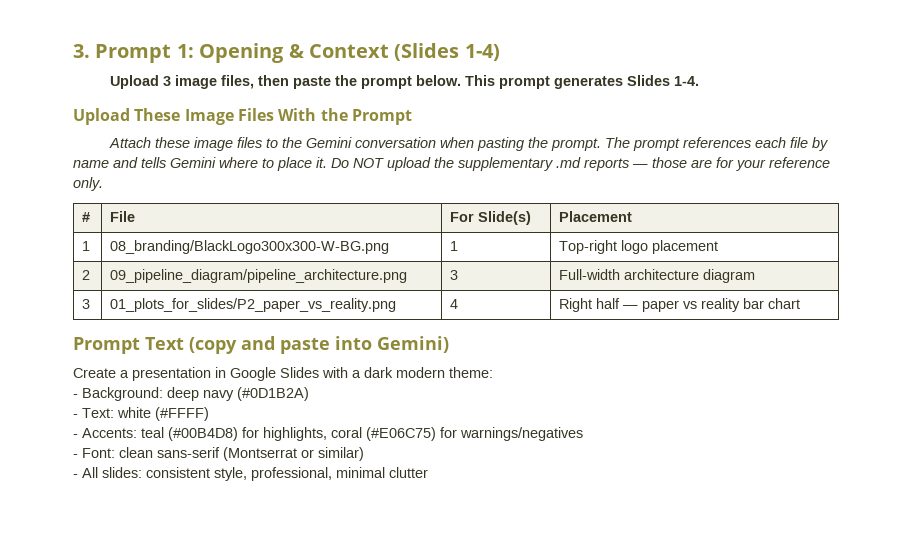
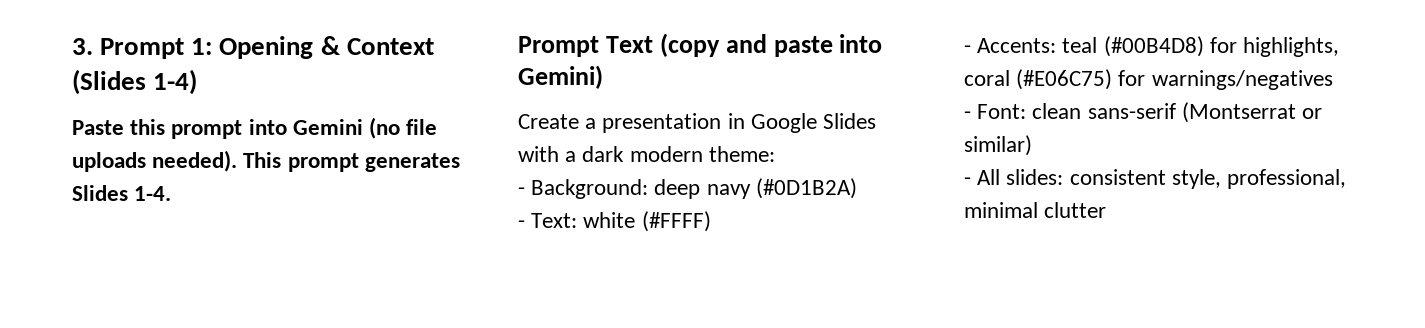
- Upload 3 image files, then paste the prompt below.
+ Paste this prompt into Gemini (no file uploads needed).
- Upload These Image Files With the Prompt
- Attach these image files to the Gemini conversation when pasting the prompt. The prompt references each file by name and tells Gemini where to place it. Do NOT upload the supplementary .md reports — those are for your reference only.
- # | File | For Slide(s) | Placement
- 1 | 08_branding/BlackLogo300x300-W-BG.png | 1 | Top-right logo placement
- 2 | 09_pipeline_diagram/pipeline_architecture.png | 3 | Full-width architecture diagram
- 3 | 01_plots_for_slides/P2_paper_vs_reality.png | 4 | Right half — paper vs reality bar chart

